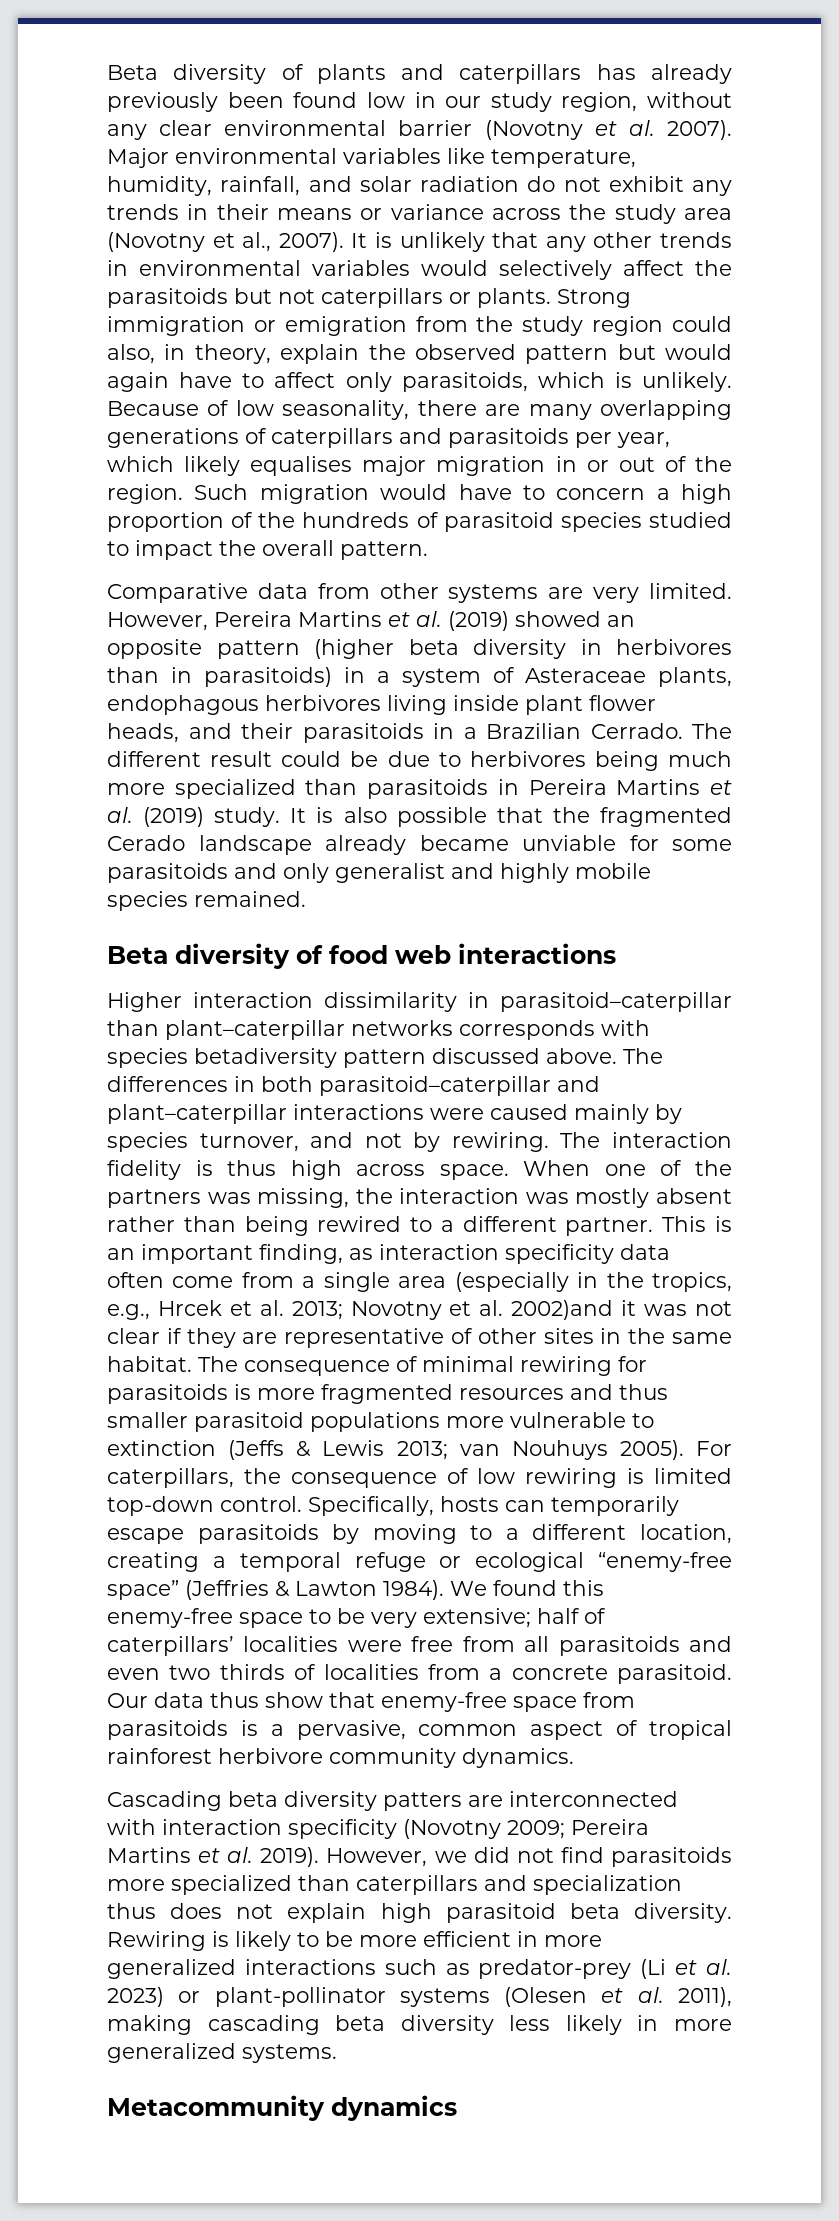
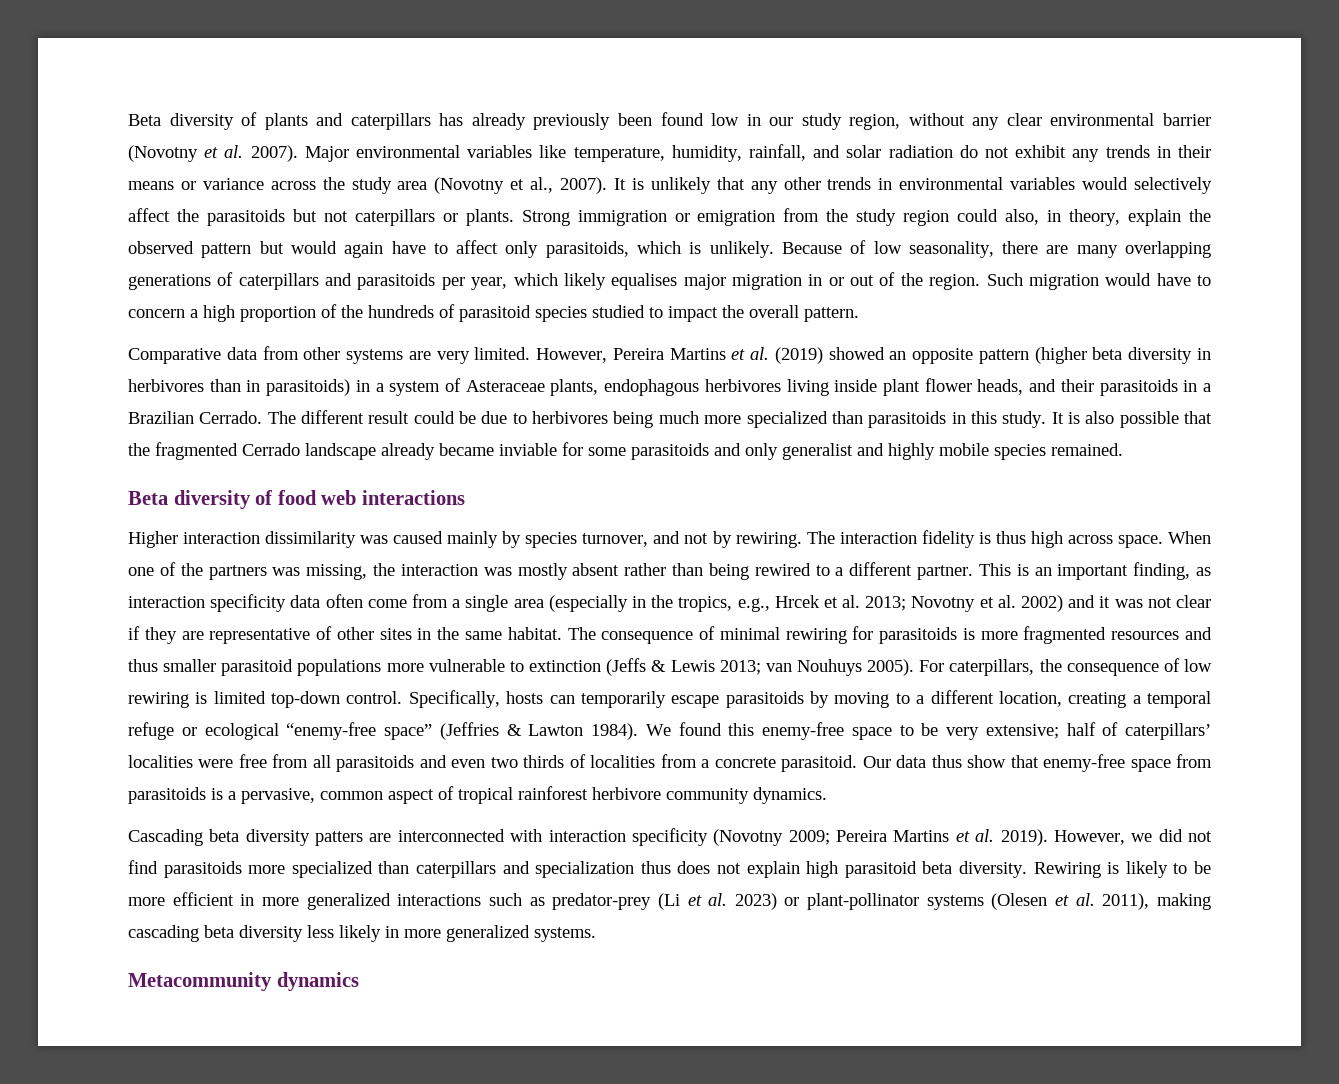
- The different result could be due to herbivores being much more specialized than parasitoids in Pereira Martins et al. (2019) study.
+ The different result could be due to herbivores being much more specialized than parasitoids in this study.
- It is also possible that the fragmented Cerado landscape already became unviable for some parasitoids and only generalist and highly mobile species remained.
+ It is also possible that the fragmented Cerrado landscape already became inviable for some parasitoids and only generalist and highly mobile species remained.
- Higher interaction dissimilarity in parasitoid–caterpillar than plant–caterpillar networks corresponds with species betadiversity pattern discussed above. The differences in both parasitoid–caterpillar and plant–caterpillar interactions were caused mainly by species turnover, and not by rewiring.
+ Higher interaction dissimilarity was caused mainly by species turnover, and not by rewiring.
- This is an important finding, as interaction specificity data often come from a single area (especially in the tropics, e.g., Hrcek et al. 2013; Novotny et al. 2002)and it was not clear if they are representative of other sites in the same habitat.
+ This is an important finding, as interaction specificity data often come from a single area (especially in the tropics, e.g., Hrcek et al. 2013; Novotny et al. 2002) and it was not clear if they are representative of other sites in the same habitat.

